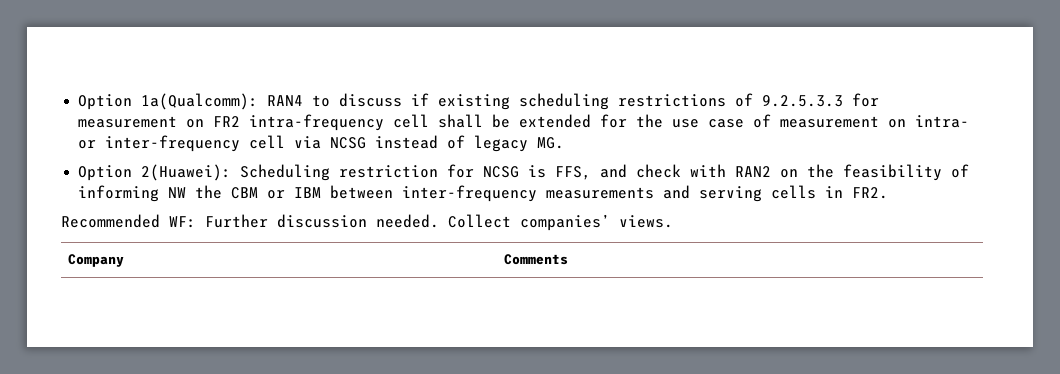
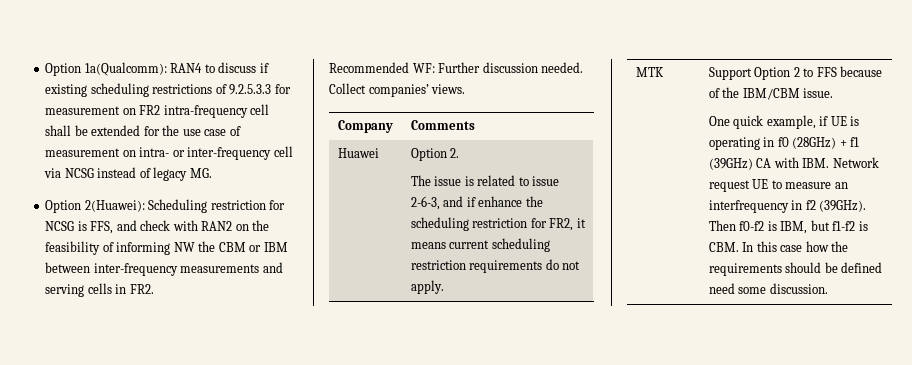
+ Huawei | Option 2.
+ The issue is related to issue 2-6-3, and if enhance the scheduling restriction for FR2, it means current scheduling restriction requirements do not apply.
+ MTK | Support Option 2 to FFS because of the IBM/CBM issue.
+ One quick example, if UE is operating in f0 (28GHz) + f1 (39GHz) CA with IBM. Network request UE to measure an interfrequency in f2 (39GHz). Then f0-f2 is IBM, but f1-f2 is CBM. In this case how the requirements should be defined need some discussion.

